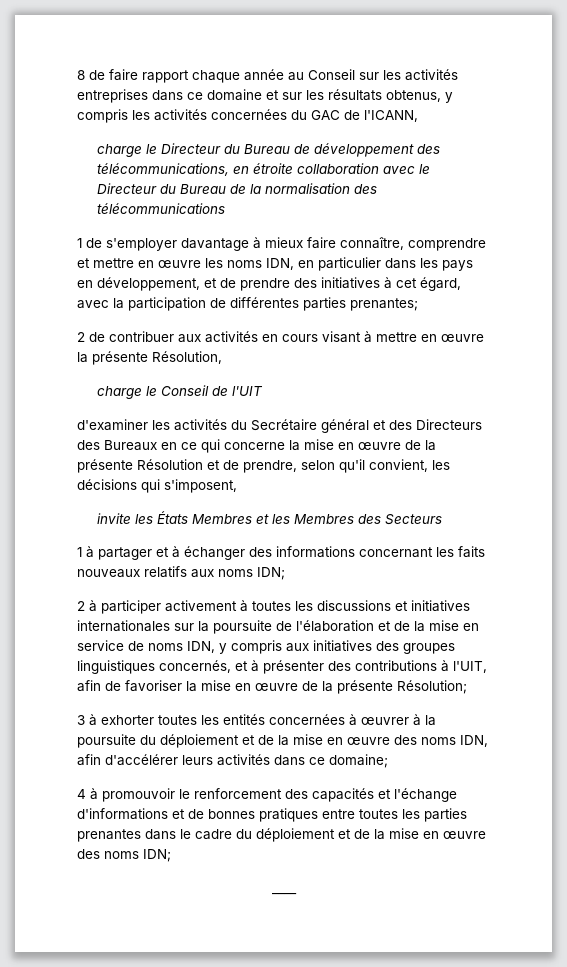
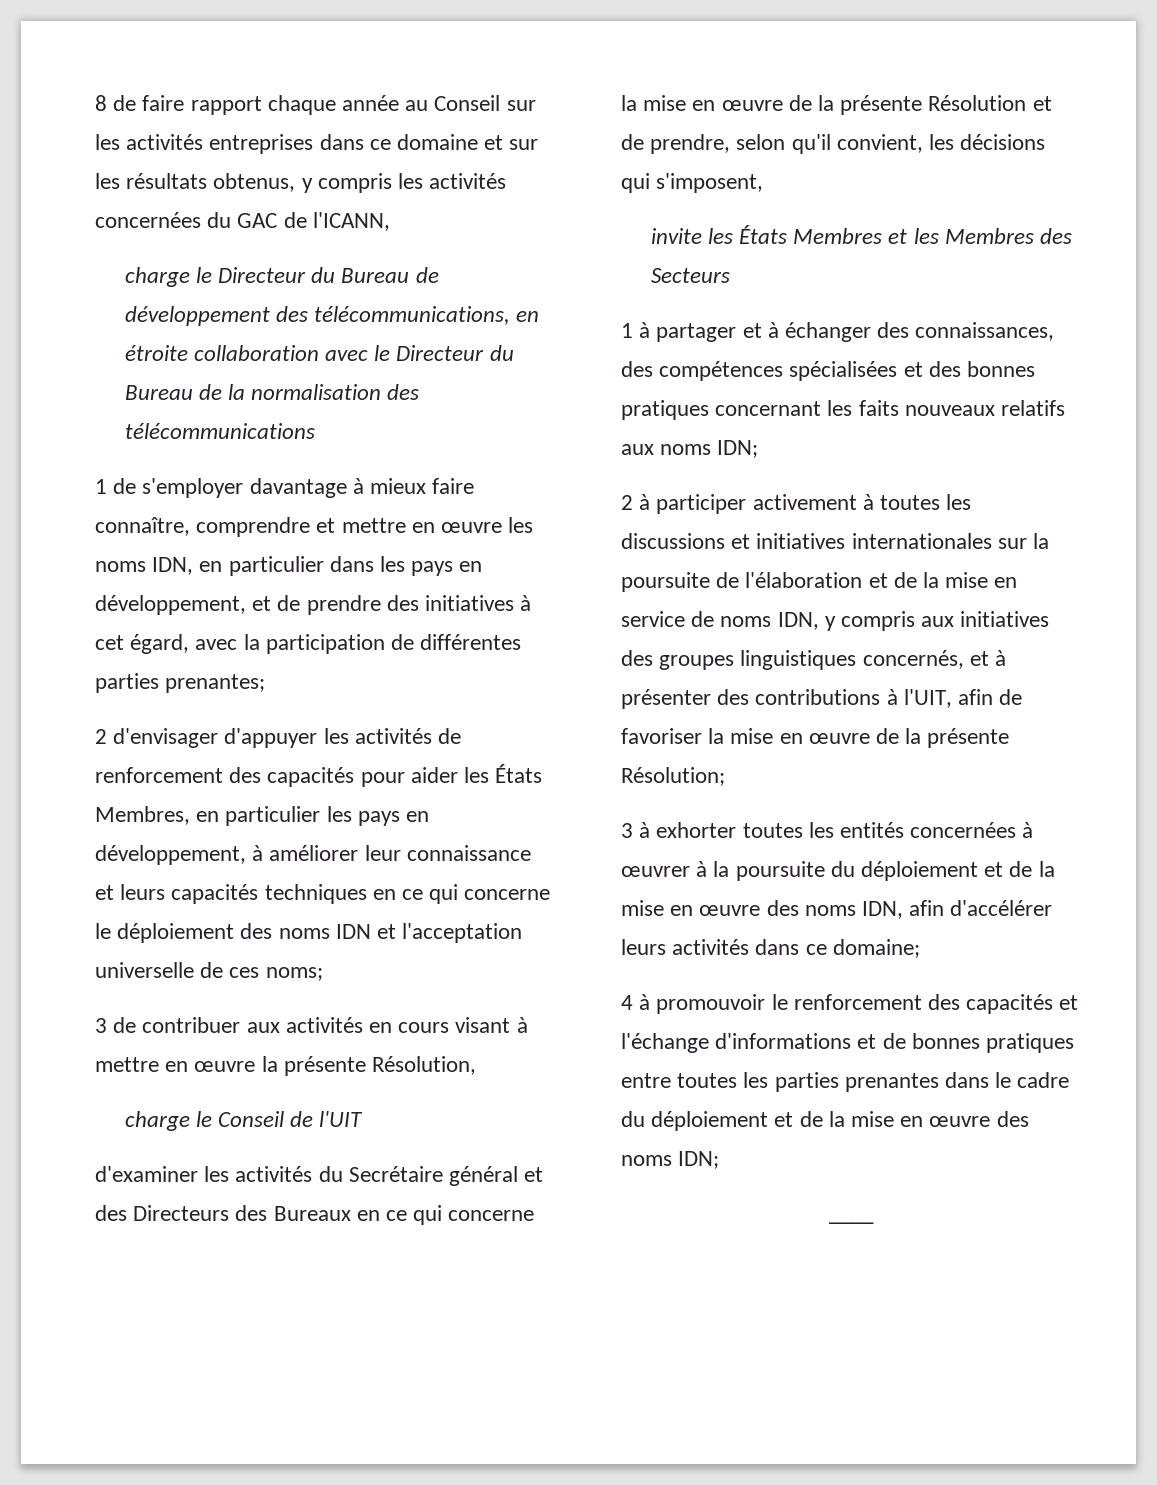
- 2 de contribuer aux activités en cours visant à mettre en œuvre la présente Résolution,
+ 2 d'envisager d'appuyer les activités de renforcement des capacités pour aider les États Membres, en particulier les pays en développement, à améliorer leur connaissance et leurs capacités techniques en ce qui concerne le déploiement des noms IDN et l'acceptation universelle de ces noms;
+ 3 de contribuer aux activités en cours visant à mettre en œuvre la présente Résolution,
- 1 à partager et à échanger des informations concernant les faits nouveaux relatifs aux noms IDN;
+ 1 à partager et à échanger des connaissances, des compétences spécialisées et des bonnes pratiques concernant les faits nouveaux relatifs aux noms IDN;

